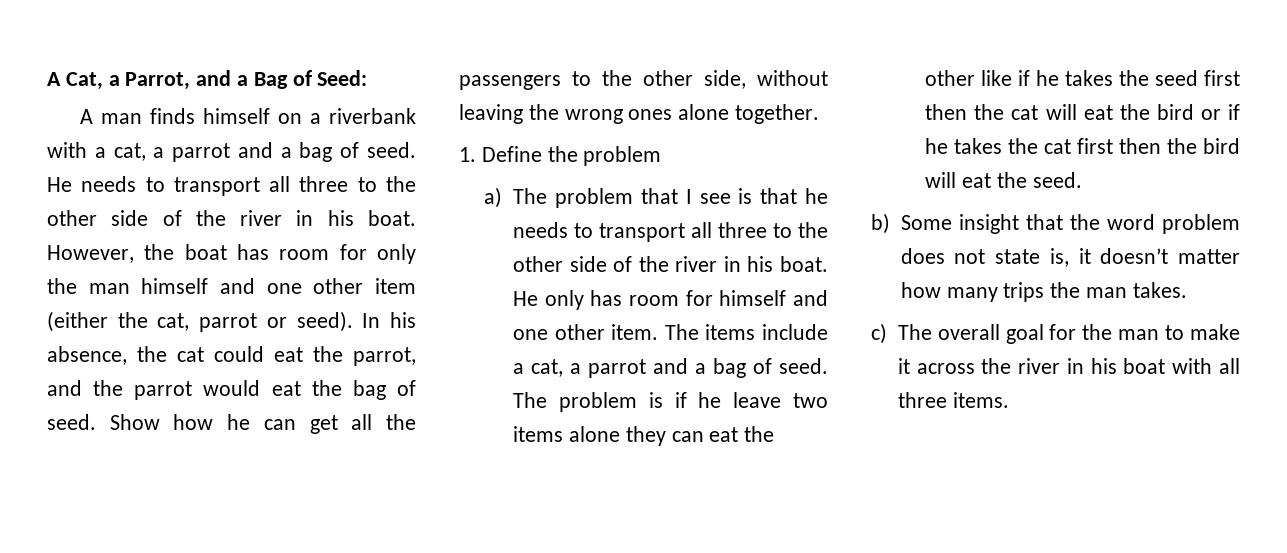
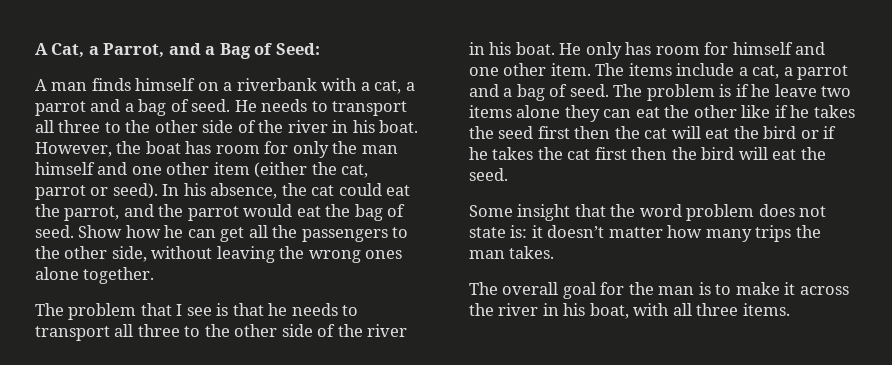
- 1. Define the problem
- a) The problem that I see is that he needs to transport all three to the other side of the river in his boat.
+ The problem that I see is that he needs to transport all three to the other side of the river in his boat.
- b) Some insight that the word problem does not state is, it doesn’t matter how many trips the man takes.
+ Some insight that the word problem does not state is: it doesn’t matter how many trips the man takes.
- c) The overall goal for the man to make it across the river in his boat with all three items.
+ The overall goal for the man is to make it across the river in his boat, with all three items.

